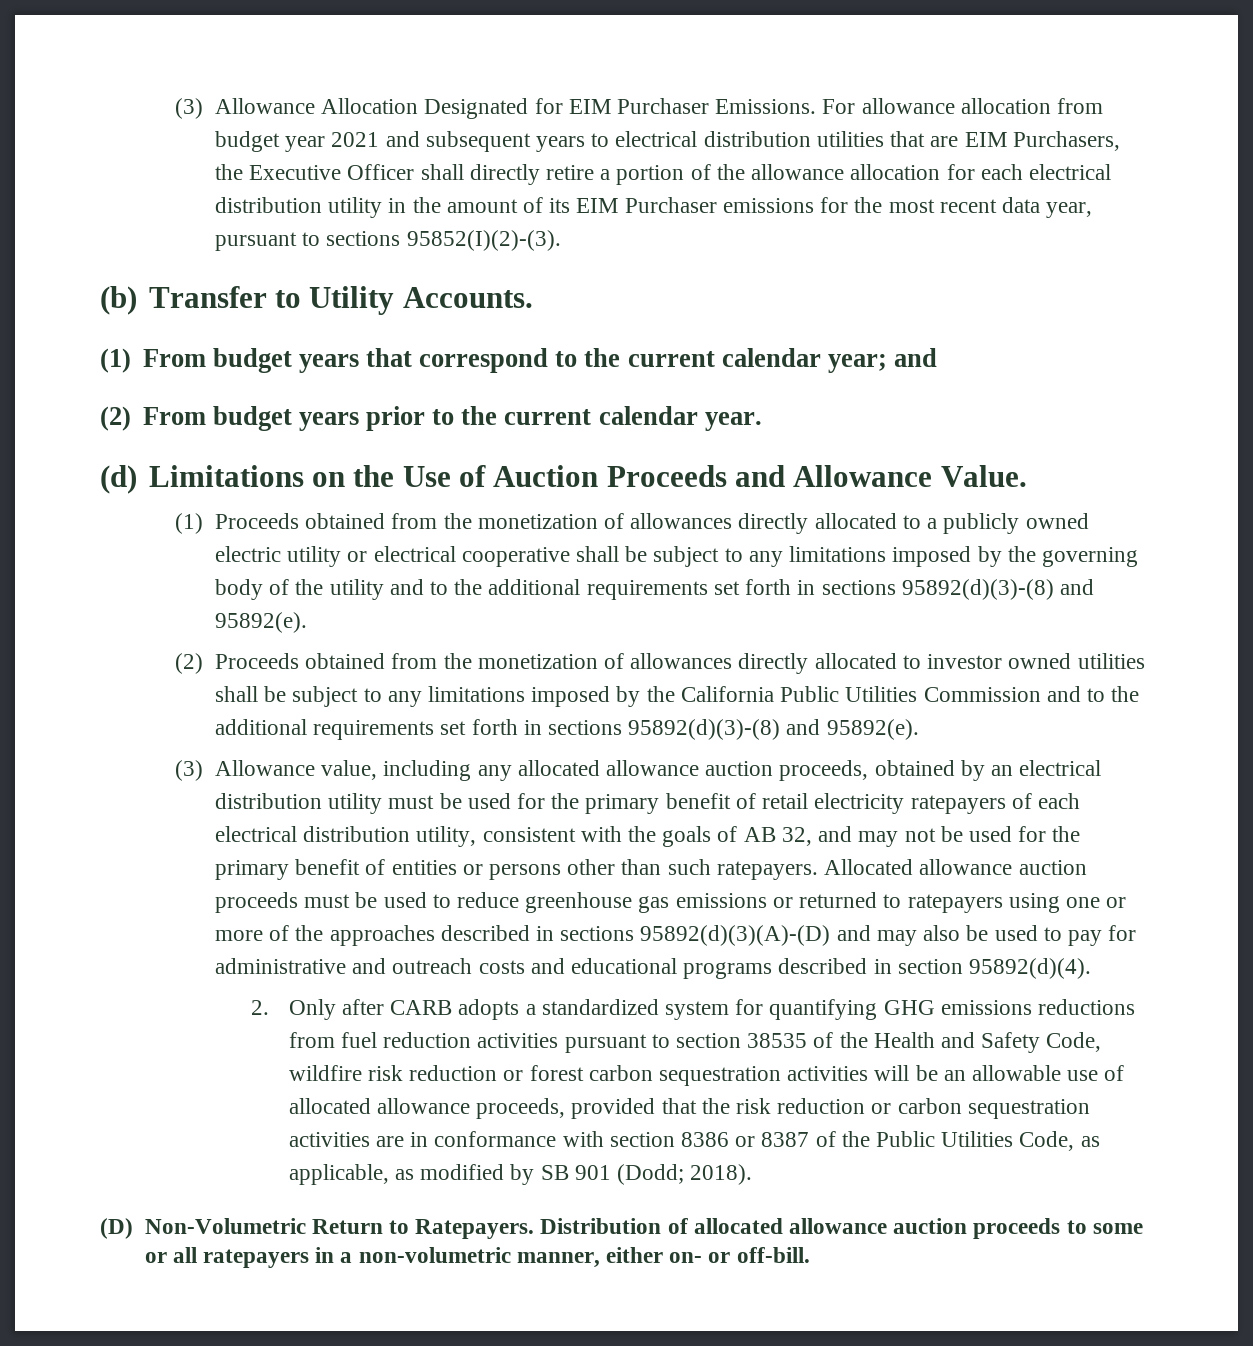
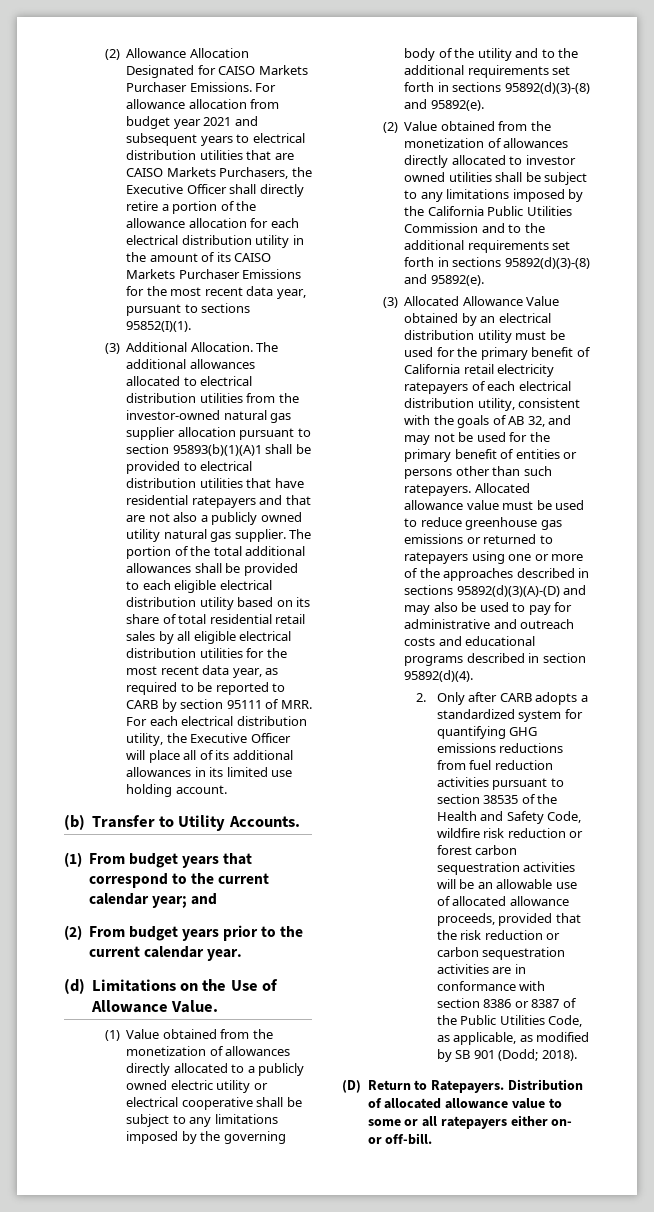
- (3) Allowance Allocation Designated for EIM Purchaser Emissions.
+ (2) Allowance Allocation Designated for CAISO Markets Purchaser Emissions.
- For allowance allocation from budget year 2021 and subsequent years to electrical distribution utilities that are EIM Purchasers, the Executive Officer shall directly retire a portion of the allowance allocation for each electrical distribution utility in the amount of its EIM Purchaser emissions for the most recent data year, pursuant to sections 95852(I)(2)-(3).
+ For allowance allocation from budget year 2021 and subsequent years to electrical distribution utilities that are CAISO Markets Purchasers, the Executive Officer shall directly retire a portion of the allowance allocation for each electrical distribution utility in the amount of its CAISO Markets Purchaser Emissions for the most recent data year, pursuant to sections 95852(I)(1).
+ (3) Additional Allocation. The additional allowances allocated to electrical distribution utilities from the investor-owned natural gas supplier allocation pursuant to section 95893(b)(1)(A)1 shall be provided to electrical distribution utilities that have residential ratepayers and that are not also a publicly owned utility natural gas supplier. The portion of the total additional allowances shall be provided to each eligible electrical distribution utility based on its share of total residential retail sales by all eligible electrical distribution utilities for the most recent data year, as required to be reported to CARB by section 95111 of MRR. For each electrical distribution utility, the Executive Officer will place all of its additional allowances in its limited use holding account.
- (d) Limitations on the Use of Auction Proceeds and Allowance Value.
+ (d) Limitations on the Use of Allowance Value.
- (1) Proceeds obtained from the monetization of allowances directly allocated to a publicly owned electric utility or electrical cooperative shall be subject to any limitations imposed by the governing body of the utility and to the additional requirements set forth in sections 95892(d)(3)-(8) and 95892(e).
+ (1) Value obtained from the monetization of allowances directly allocated to a publicly owned electric utility or electrical cooperative shall be subject to any limitations imposed by the governing body of the utility and to the additional requirements set forth in sections 95892(d)(3)-(8) and 95892(e).
- (2) Proceeds obtained from the monetization of allowances directly allocated to investor owned utilities shall be subject to any limitations imposed by the California Public Utilities Commission and to the additional requirements set forth in sections 95892(d)(3)-(8) and 95892(e).
+ (2) Value obtained from the monetization of allowances directly allocated to investor owned utilities shall be subject to any limitations imposed by the California Public Utilities Commission and to the additional requirements set forth in sections 95892(d)(3)-(8) and 95892(e).
- (3) Allowance value, including any allocated allowance auction proceeds, obtained by an electrical distribution utility must be used for the primary benefit of retail electricity ratepayers of each electrical distribution utility, consistent with the goals of AB 32, and may not be used for the primary benefit of entities or persons other than such ratepayers.
+ (3) Allocated Allowance Value obtained by an electrical distribution utility must be used for the primary benefit of California retail electricity ratepayers of each electrical distribution utility, consistent with the goals of AB 32, and may not be used for the primary benefit of entities or persons other than such ratepayers.
- Allocated allowance auction proceeds must be used to reduce greenhouse gas emissions or returned to ratepayers using one or more of the approaches described in sections 95892(d)(3)(A)-(D) and may also be used to pay for administrative and outreach costs and educational programs described in section 95892(d)(4).
+ Allocated allowance value must be used to reduce greenhouse gas emissions or returned to ratepayers using one or more of the approaches described in sections 95892(d)(3)(A)-(D) and may also be used to pay for administrative and outreach costs and educational programs described in section 95892(d)(4).
- (D) Non-Volumetric Return to Ratepayers.
+ (D) Return to Ratepayers.
- Distribution of allocated allowance auction proceeds to some or all ratepayers in a non-volumetric manner, either on- or off-bill.
+ Distribution of allocated allowance value to some or all ratepayers either on- or off-bill.

